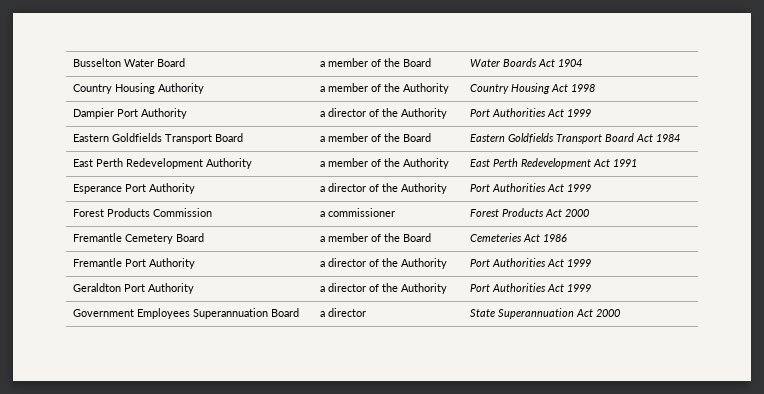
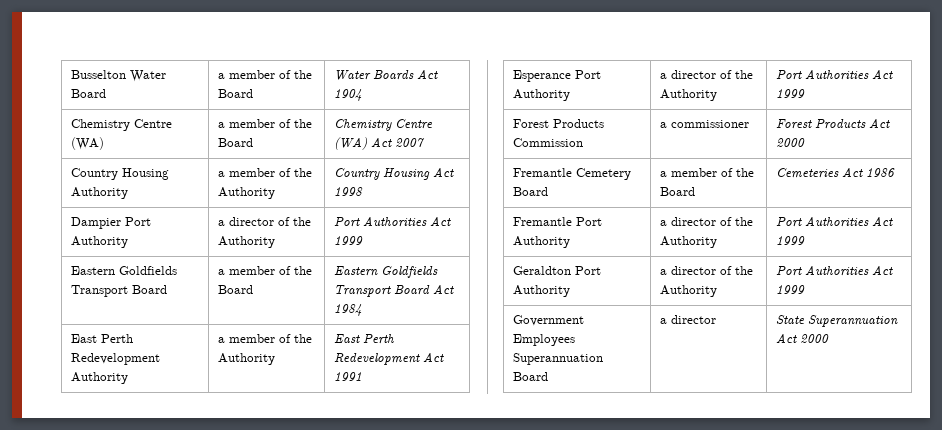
+ Chemistry Centre (WA) | a member of the Board | Chemistry Centre (WA) Act 2007

